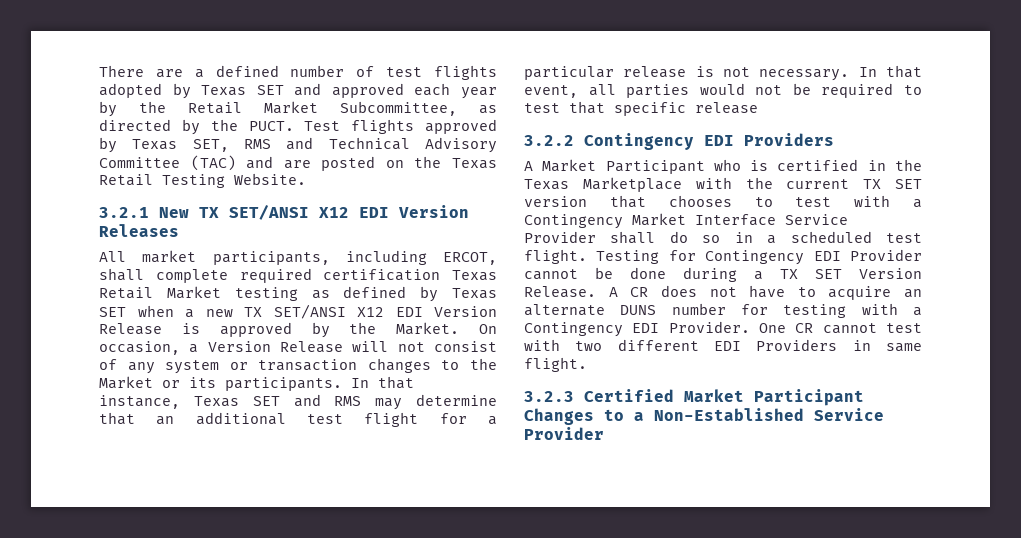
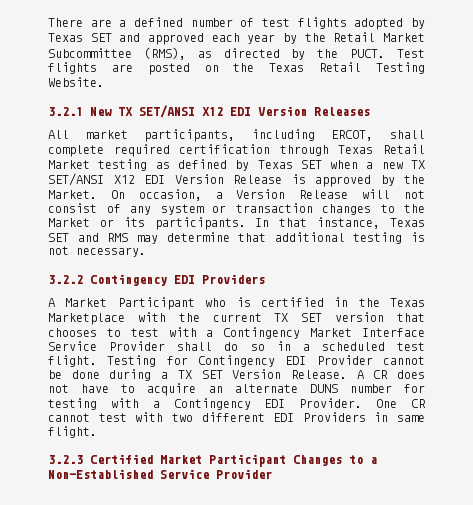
- There are a defined number of test flights adopted by Texas SET and approved each year by the Retail Market Subcommittee, as directed by the PUCT.
+ There are a defined number of test flights adopted by Texas SET and approved each year by the Retail Market Subcommittee (RMS), as directed by the PUCT.
- Test flights approved by Texas SET, RMS and Technical Advisory Committee (TAC) and are posted on the Texas Retail Testing Website.
+ Test flights are posted on the Texas Retail Testing Website.
- All market participants, including ERCOT, shall complete required certification Texas Retail Market testing as defined by Texas SET when a new TX SET/ANSI X12 EDI Version Release is approved by the Market.
+ All market participants, including ERCOT, shall complete required certification through Texas Retail Market testing as defined by Texas SET when a new TX SET/ANSI X12 EDI Version Release is approved by the Market.
- In that instance, Texas SET and RMS may determine that an additional test flight for a particular release is not necessary. In that event, all parties would not be required to test that specific release
+ In that instance, Texas SET and RMS may determine that additional testing is not necessary.

